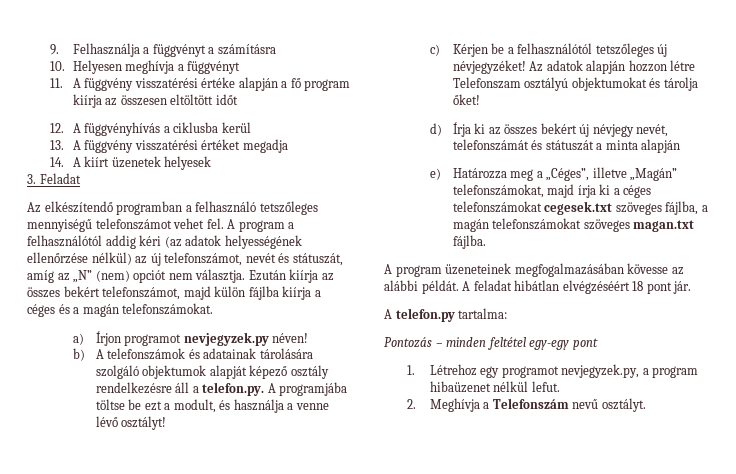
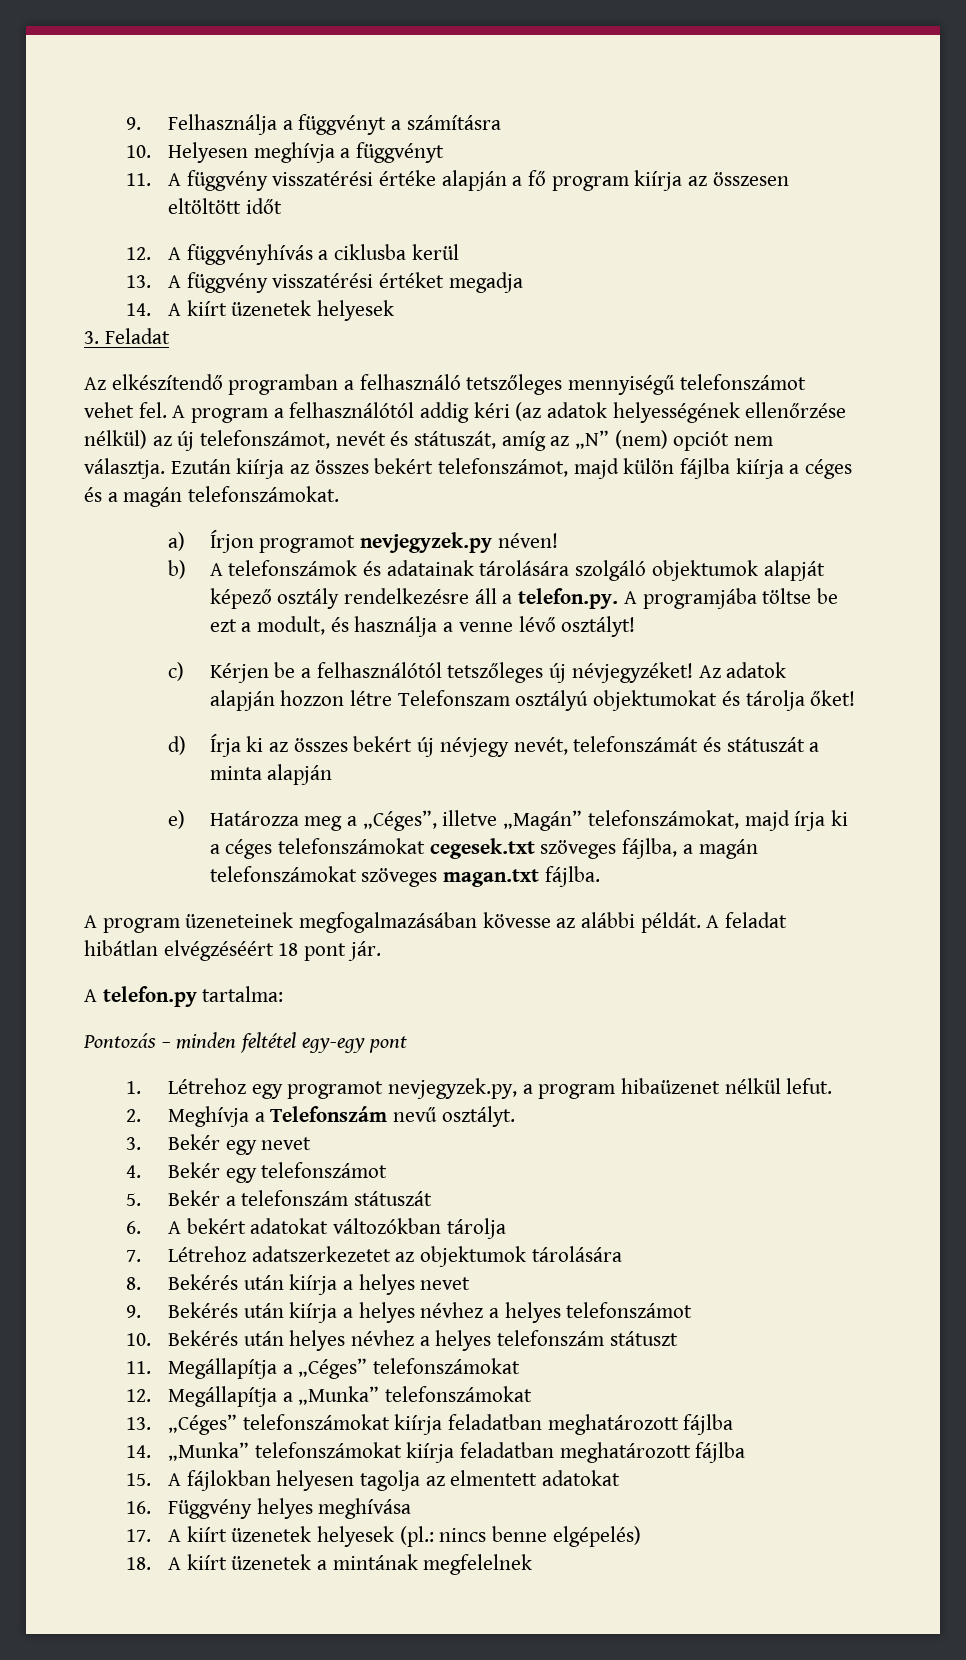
+ 3. Bekér egy nevet
+ 4. Bekér egy telefonszámot
+ 5. Bekér a telefonszám státuszát
+ 6. A bekért adatokat változókban tárolja
+ 7. Létrehoz adatszerkezetet az objektumok tárolására
+ 8. Bekérés után kiírja a helyes nevet
+ 9. Bekérés után kiírja a helyes névhez a helyes telefonszámot
+ 10. Bekérés után helyes névhez a helyes telefonszám státuszt
+ 11. Megállapítja a „Céges” telefonszámokat
+ 12. Megállapítja a „Munka” telefonszámokat
+ 13. „Céges” telefonszámokat kiírja feladatban meghatározott fájlba
+ 14. „Munka” telefonszámokat kiírja feladatban meghatározott fájlba
+ 15. A fájlokban helyesen tagolja az elmentett adatokat
+ 16. Függvény helyes meghívása
+ 17. A kiírt üzenetek helyesek (pl.: nincs benne elgépelés)
+ 18. A kiírt üzenetek a mintának megfelelnek

